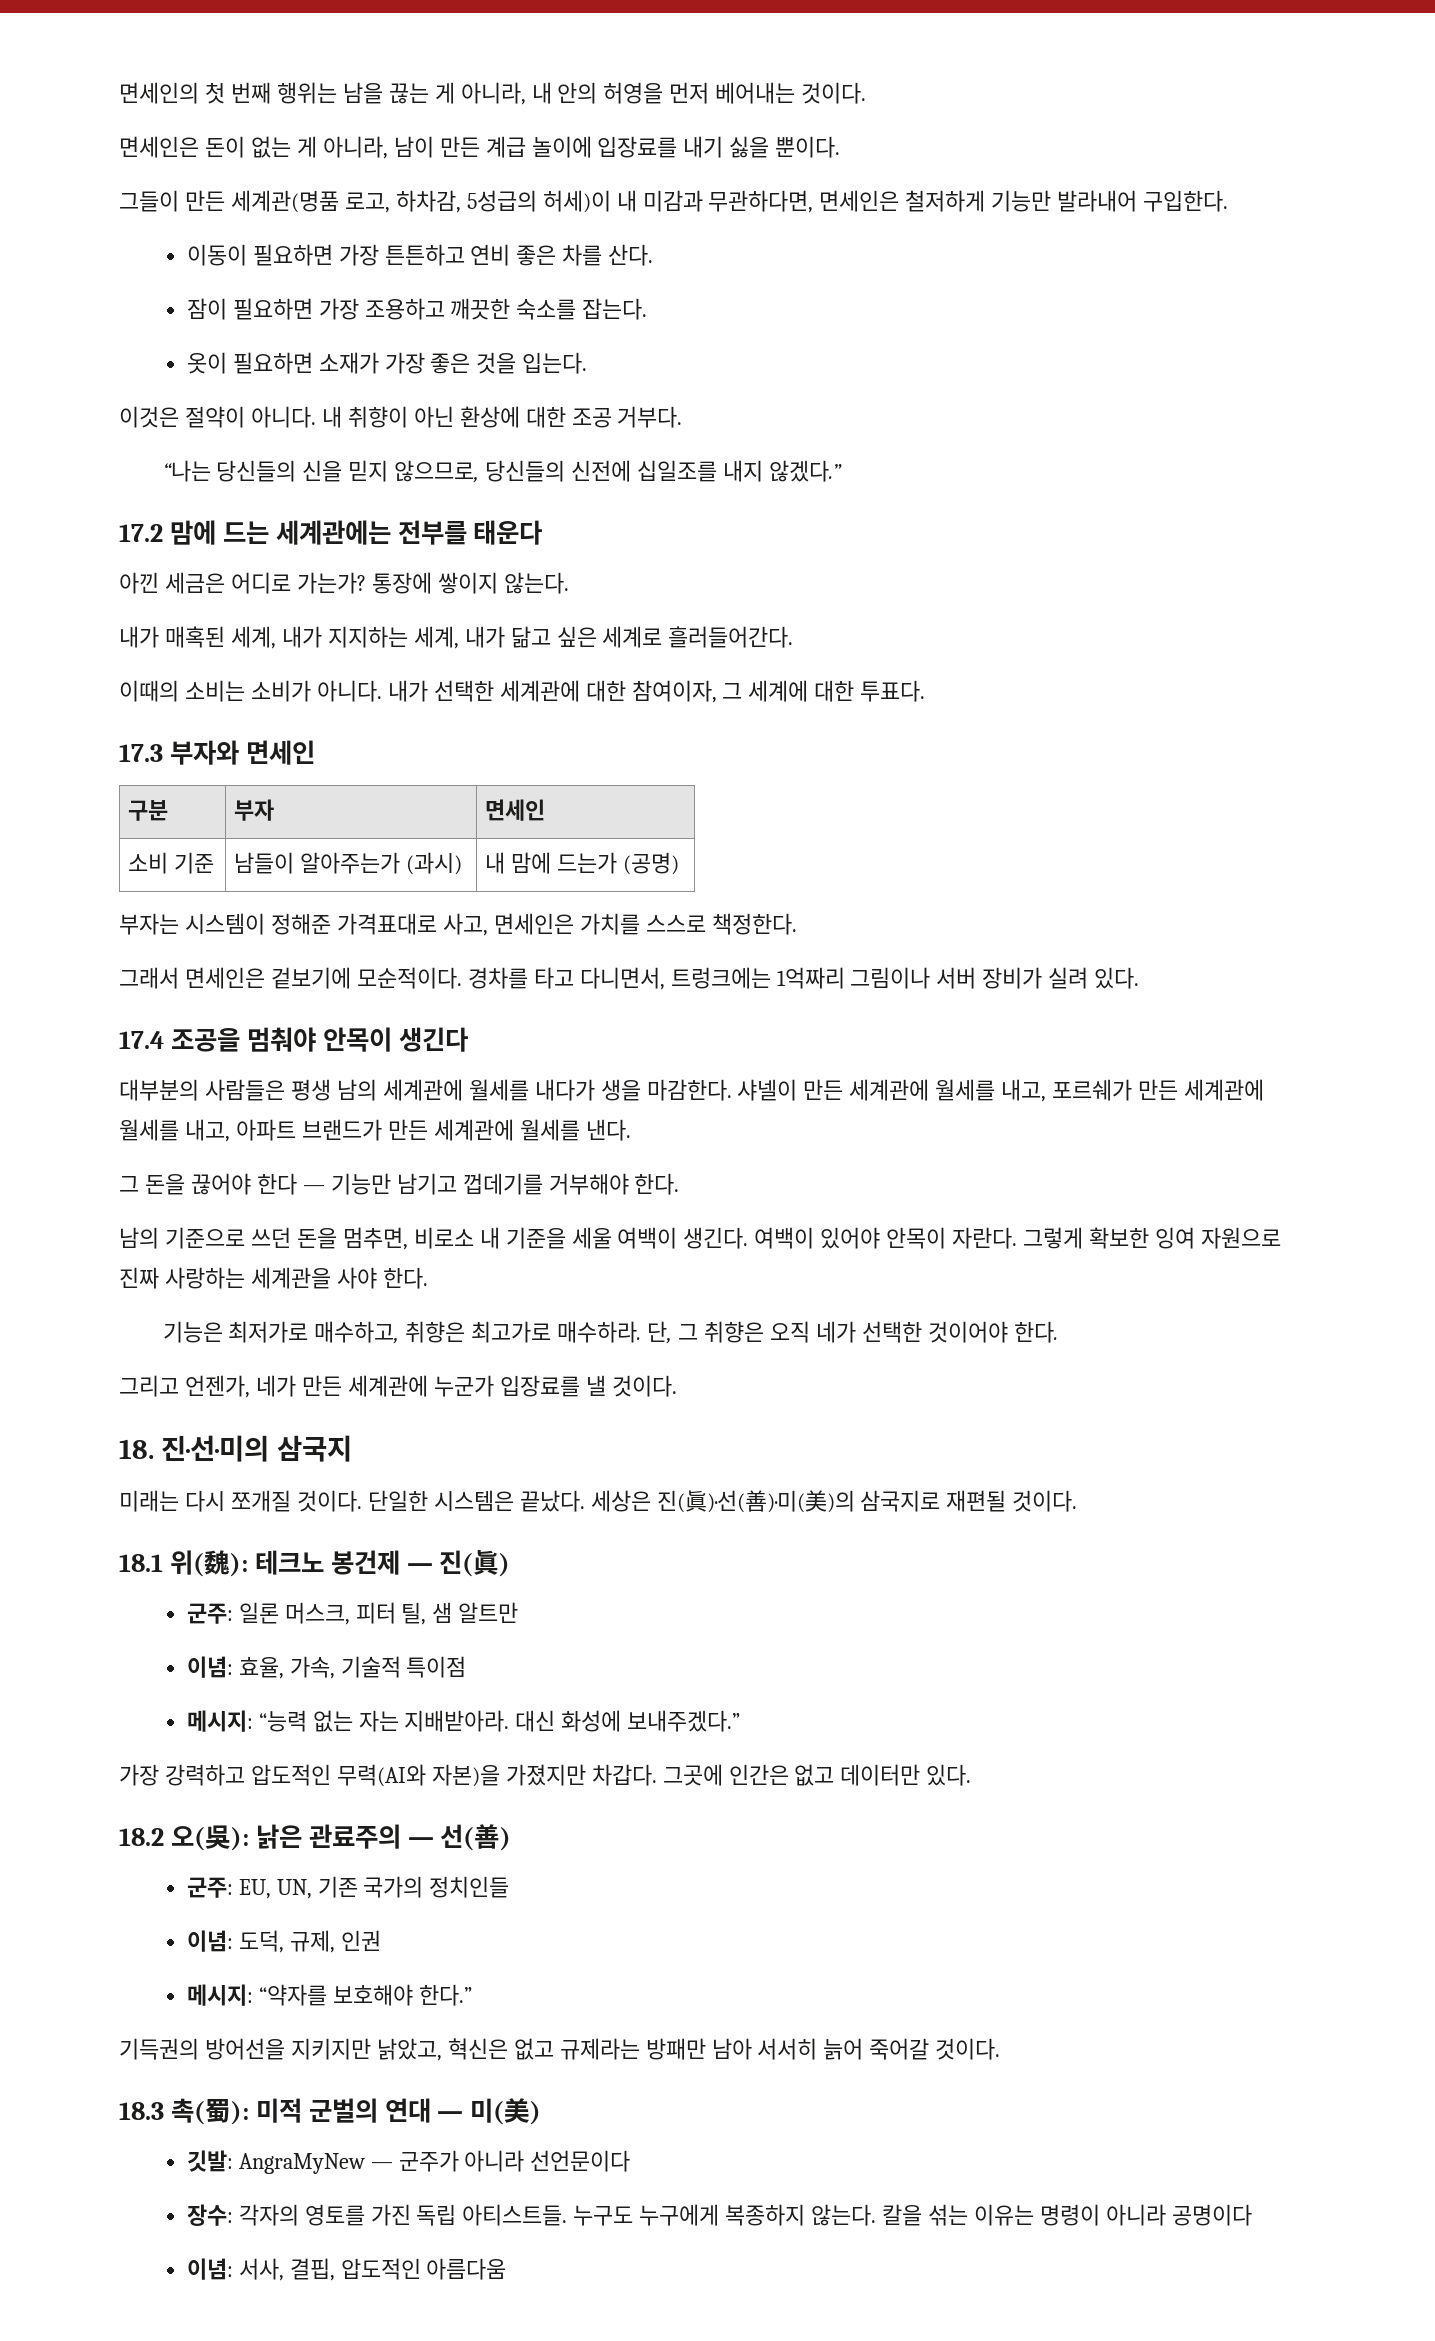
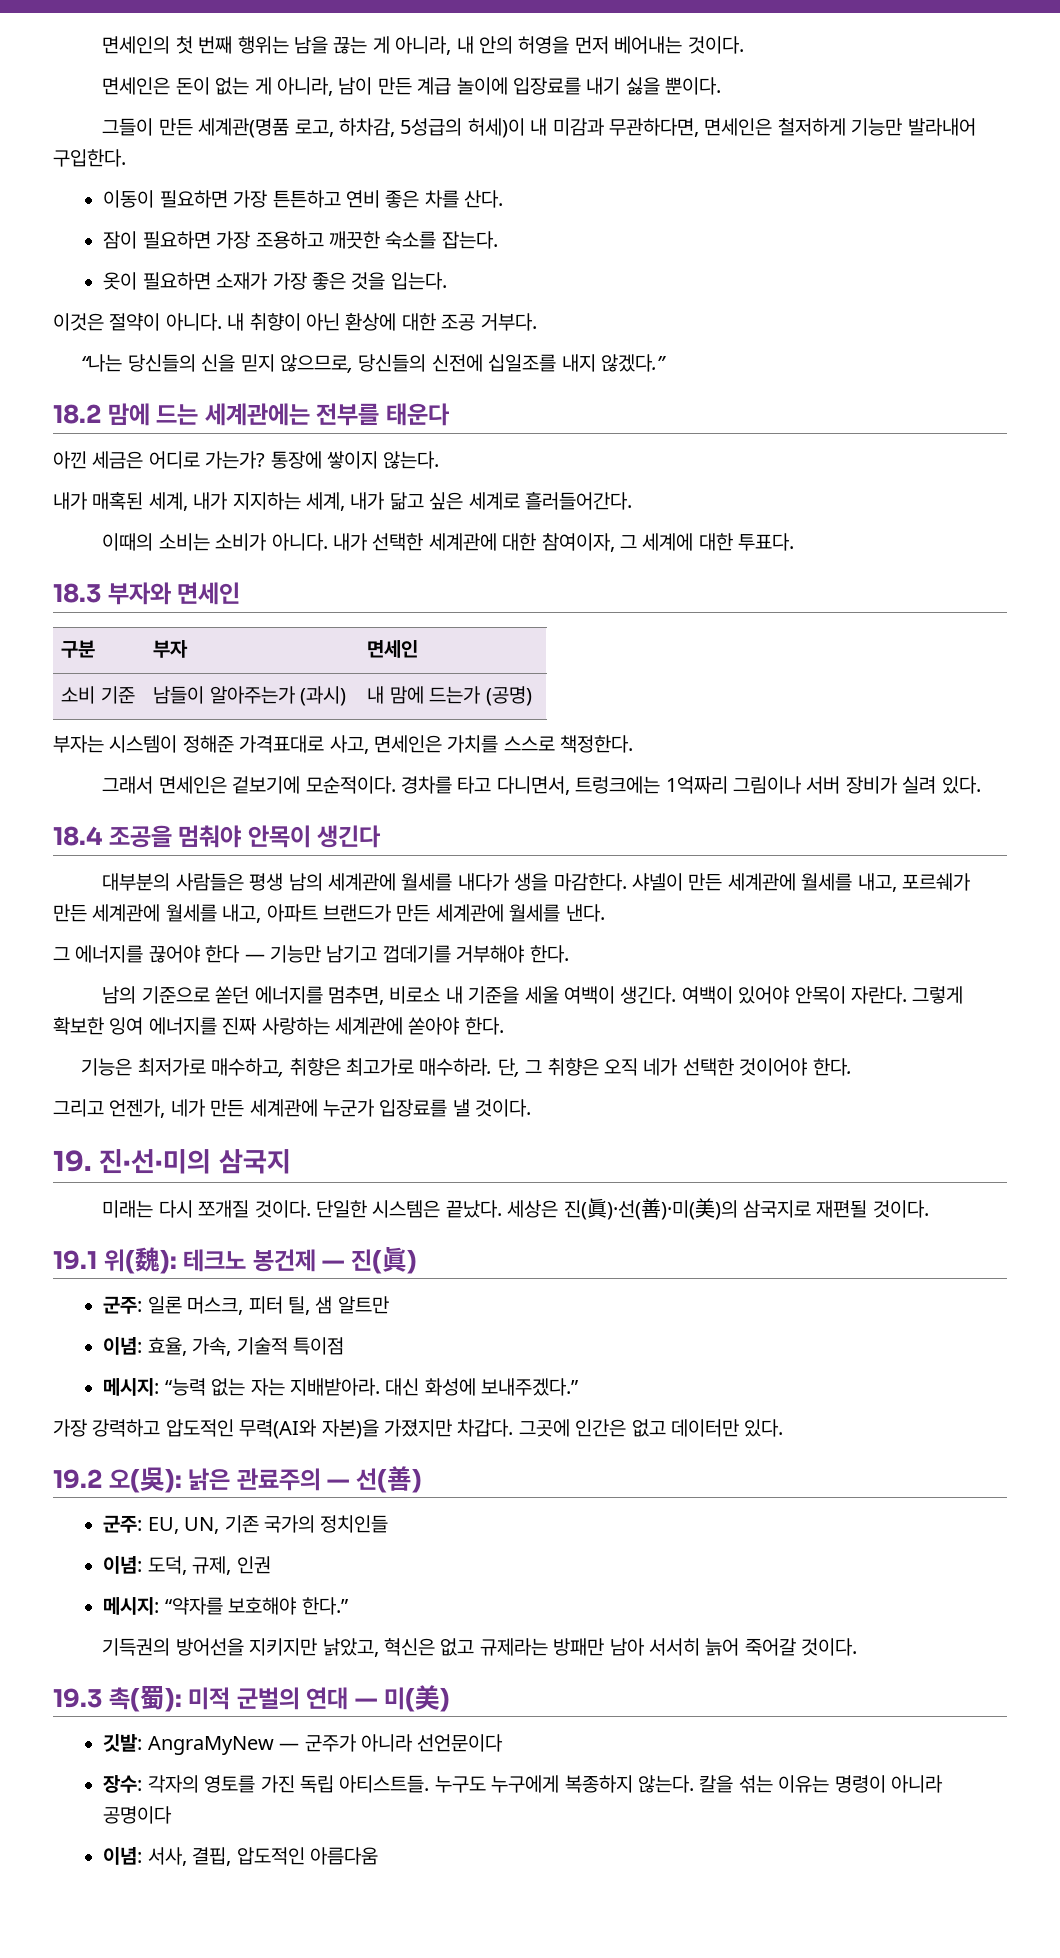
- 17.2 맘에 드는 세계관에는 전부를 태운다
+ 18.2 맘에 드는 세계관에는 전부를 태운다
- 17.3 부자와 면세인
+ 18.3 부자와 면세인
- 17.4 조공을 멈춰야 안목이 생긴다
+ 18.4 조공을 멈춰야 안목이 생긴다
- 그 돈을 끊어야 한다 — 기능만 남기고 껍데기를 거부해야 한다.
+ 그 에너지를 끊어야 한다 — 기능만 남기고 껍데기를 거부해야 한다.
- 남의 기준으로 쓰던 돈을 멈추면, 비로소 내 기준을 세울 여백이 생긴다.
+ 남의 기준으로 쏟던 에너지를 멈추면, 비로소 내 기준을 세울 여백이 생긴다.
- 그렇게 확보한 잉여 자원으로 진짜 사랑하는 세계관을 사야 한다.
+ 그렇게 확보한 잉여 에너지를 진짜 사랑하는 세계관에 쏟아야 한다.
- 18. 진·선·미의 삼국지
+ 19. 진·선·미의 삼국지
- 18.1 위(魏): 테크노 봉건제 — 진(眞)
+ 19.1 위(魏): 테크노 봉건제 — 진(眞)
- 18.2 오(吳): 낡은 관료주의 — 선(善)
+ 19.2 오(吳): 낡은 관료주의 — 선(善)
- 18.3 촉(蜀): 미적 군벌의 연대 — 미(美)
+ 19.3 촉(蜀): 미적 군벌의 연대 — 미(美)

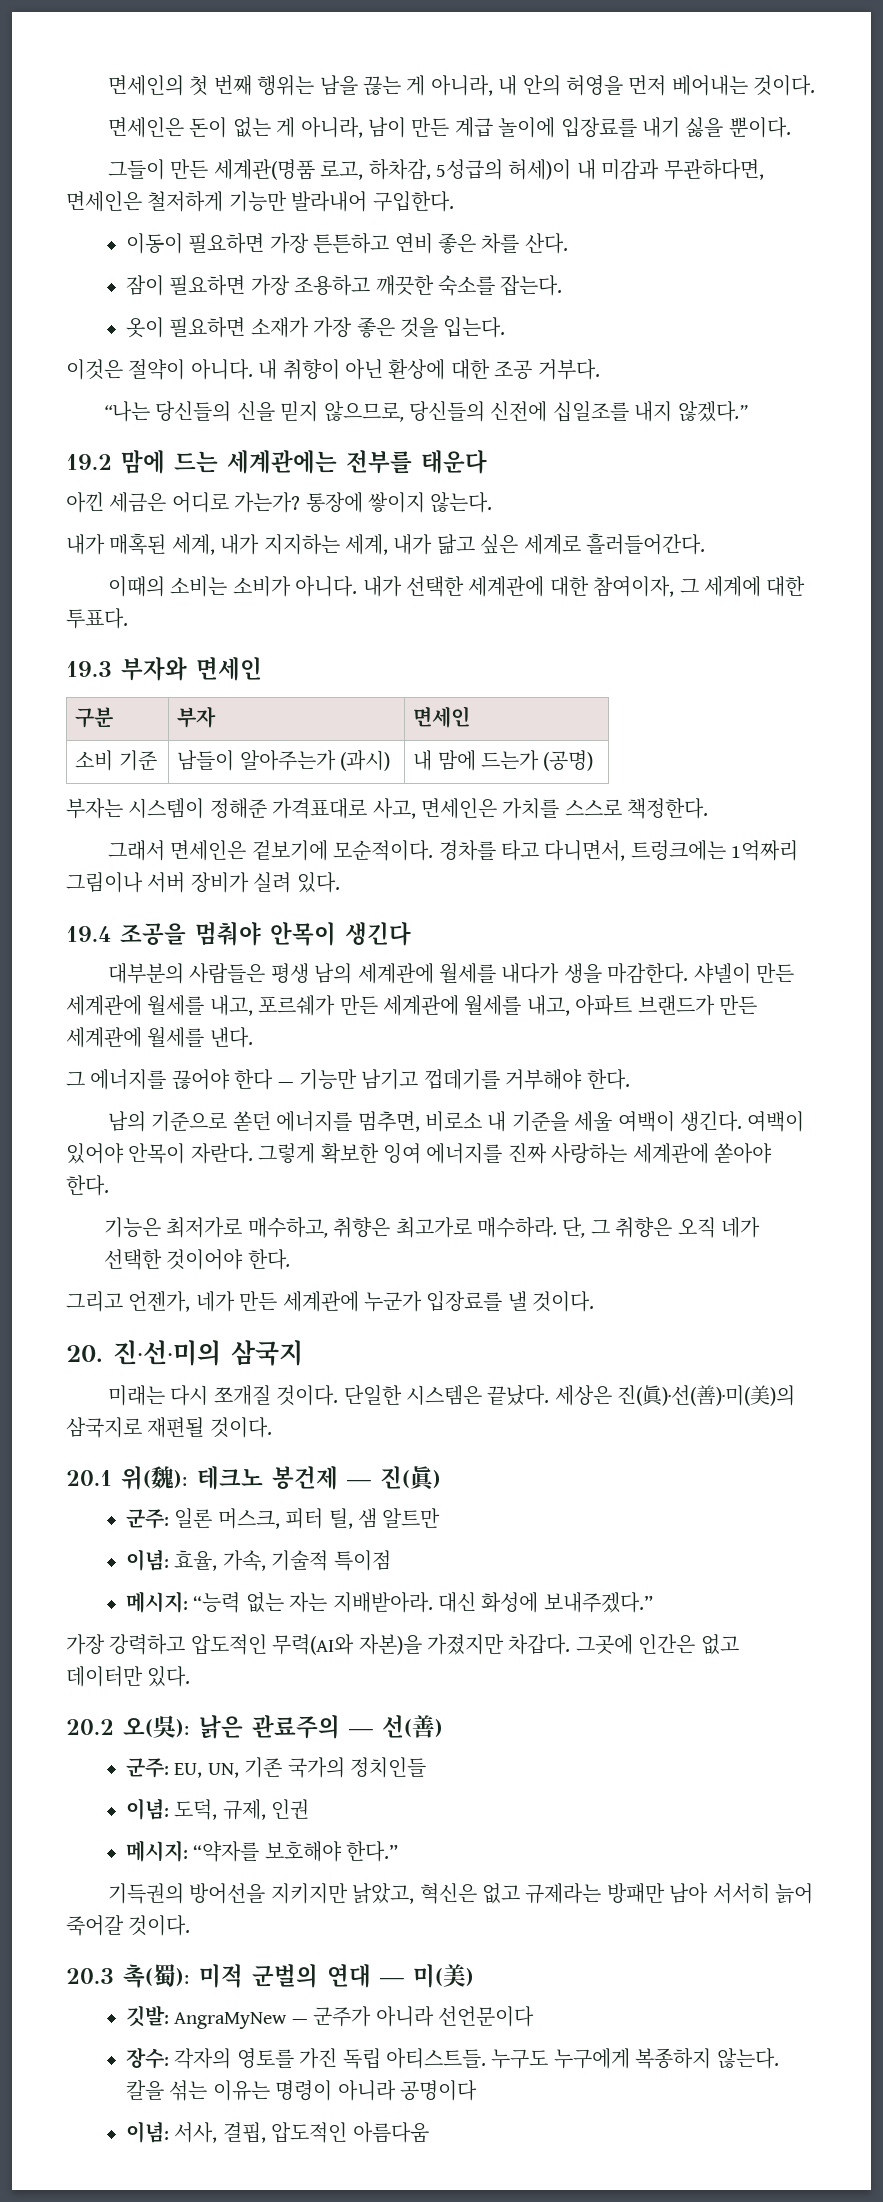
- 18.2 맘에 드는 세계관에는 전부를 태운다
+ 19.2 맘에 드는 세계관에는 전부를 태운다
- 18.3 부자와 면세인
+ 19.3 부자와 면세인
- 18.4 조공을 멈춰야 안목이 생긴다
+ 19.4 조공을 멈춰야 안목이 생긴다
- 19. 진·선·미의 삼국지
+ 20. 진·선·미의 삼국지
- 19.1 위(魏): 테크노 봉건제 — 진(眞)
+ 20.1 위(魏): 테크노 봉건제 — 진(眞)
- 19.2 오(吳): 낡은 관료주의 — 선(善)
+ 20.2 오(吳): 낡은 관료주의 — 선(善)
- 19.3 촉(蜀): 미적 군벌의 연대 — 미(美)
+ 20.3 촉(蜀): 미적 군벌의 연대 — 미(美)

